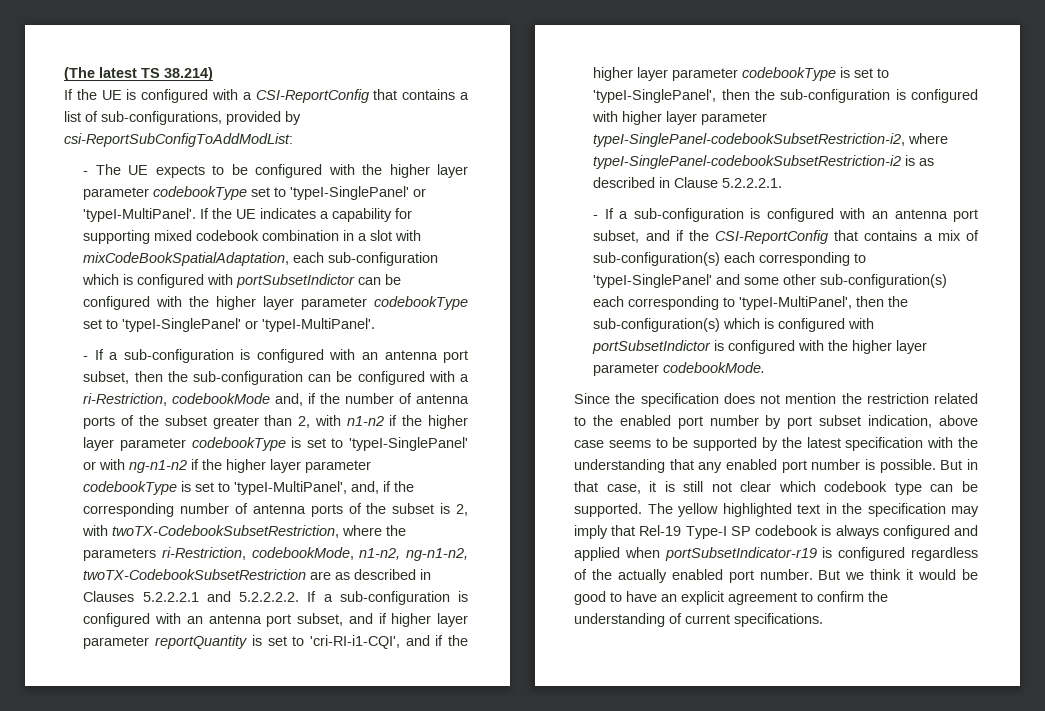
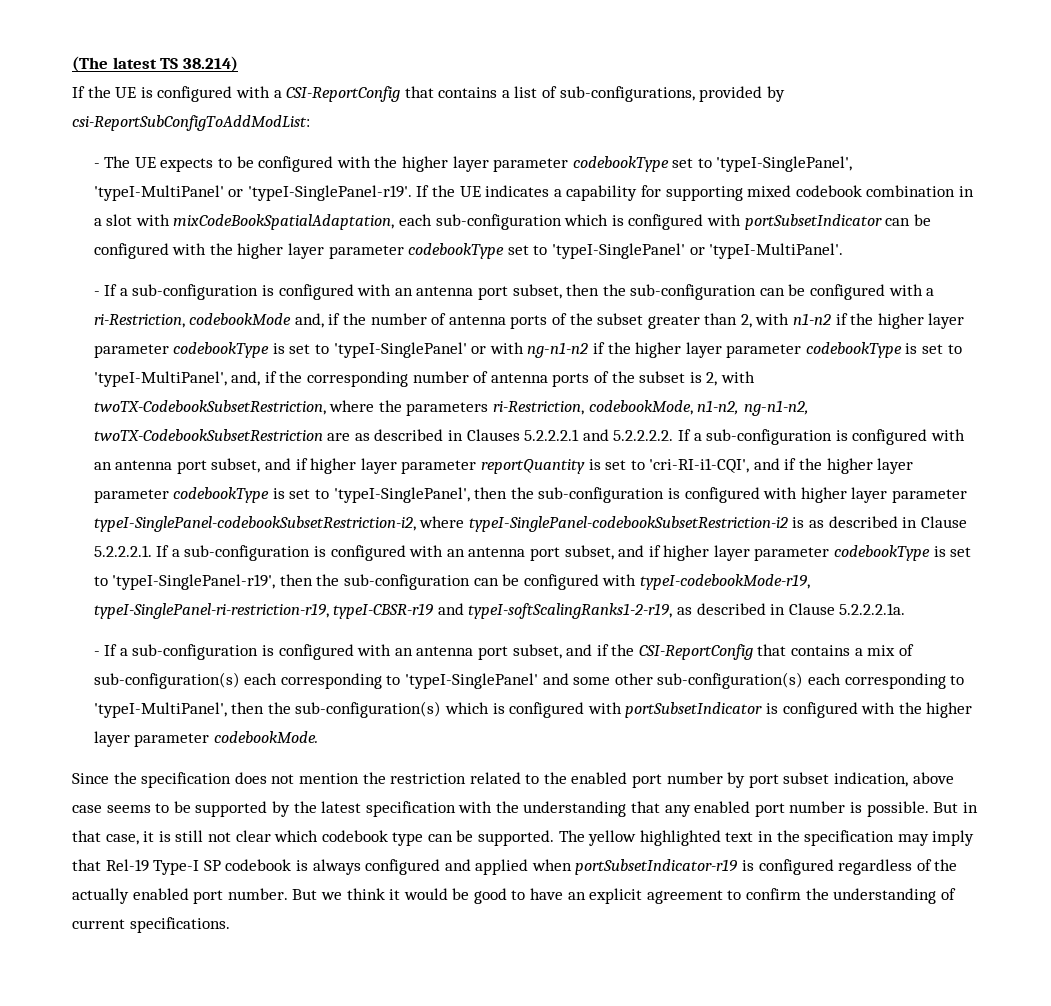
- - The UE expects to be configured with the higher layer parameter codebookType set to 'typeI-SinglePanel' or 'typeI-MultiPanel'.
+ - The UE expects to be configured with the higher layer parameter codebookType set to 'typeI-SinglePanel', 'typeI-MultiPanel' or 'typeI-SinglePanel-r19'.
- If the UE indicates a capability for supporting mixed codebook combination in a slot with mixCodeBookSpatialAdaptation, each sub-configuration which is configured with portSubsetIndictor can be configured with the higher layer parameter codebookType set to 'typeI-SinglePanel' or 'typeI-MultiPanel'.
+ If the UE indicates a capability for supporting mixed codebook combination in a slot with mixCodeBookSpatialAdaptation, each sub-configuration which is configured with portSubsetIndicator can be configured with the higher layer parameter codebookType set to 'typeI-SinglePanel' or 'typeI-MultiPanel'.
- - If a sub-configuration is configured with an antenna port subset, then the sub-configuration can be configured with a ri-Restriction, codebookMode and, if the number of antenna ports of the subset greater than 2, with n1-n2 if the higher layer parameter codebookType is set to 'typeI-SinglePanel' or with ng-n1-n2 if the higher layer parameter codebookType is set to 'typeI-MultiPanel', and, if the corresponding number of antenna ports of the subset is 2, with twoTX-CodebookSubsetRestriction, where the parameters ri-Restriction, codebookMode, n1-n2, ng-n1-n2, twoTX-CodebookSubsetRestriction are as described in Clauses 5.2.2.2.1 and 5.2.2.2.2. If a sub-configuration is configured with an antenna port subset, and if higher layer parameter reportQuantity is set to 'cri-RI-i1-CQI', and if the higher layer parameter codebookType is set to 'typeI-SinglePanel', then the sub-configuration is configured with higher layer parameter typeI-SinglePanel-codebookSubsetRestriction-i2, where typeI-SinglePanel-codebookSubsetRestriction-i2 is as described in Clause 5.2.2.2.1.
+ - If a sub-configuration is configured with an antenna port subset, then the sub-configuration can be configured with a ri-Restriction, codebookMode and, if the number of antenna ports of the subset greater than 2, with n1-n2 if the higher layer parameter codebookType is set to 'typeI-SinglePanel' or with ng-n1-n2 if the higher layer parameter codebookType is set to 'typeI-MultiPanel', and, if the corresponding number of antenna ports of the subset is 2, with twoTX-CodebookSubsetRestriction, where the parameters ri-Restriction, codebookMode, n1-n2, ng-n1-n2, twoTX-CodebookSubsetRestriction are as described in Clauses 5.2.2.2.1 and 5.2.2.2.2. If a sub-configuration is configured with an antenna port subset, and if higher layer parameter reportQuantity is set to 'cri-RI-i1-CQI', and if the higher layer parameter codebookType is set to 'typeI-SinglePanel', then the sub-configuration is configured with higher layer parameter typeI-SinglePanel-codebookSubsetRestriction-i2, where typeI-SinglePanel-codebookSubsetRestriction-i2 is as described in Clause 5.2.2.2.1. If a sub-configuration is configured with an antenna port subset, and if higher layer parameter codebookType is set to 'typeI-SinglePanel-r19', then the sub-configuration can be configured with typeI-codebookMode-r19, typeI-SinglePanel-ri-restriction-r19, typeI-CBSR-r19 and typeI-softScalingRanks1-2-r19, as described in Clause 5.2.2.2.1a.
- - If a sub-configuration is configured with an antenna port subset, and if the CSI-ReportConfig that contains a mix of sub-configuration(s) each corresponding to 'typeI-SinglePanel' and some other sub-configuration(s) each corresponding to 'typeI-MultiPanel', then the sub-configuration(s) which is configured with portSubsetIndictor is configured with the higher layer parameter codebookMode.
+ - If a sub-configuration is configured with an antenna port subset, and if the CSI-ReportConfig that contains a mix of sub-configuration(s) each corresponding to 'typeI-SinglePanel' and some other sub-configuration(s) each corresponding to 'typeI-MultiPanel', then the sub-configuration(s) which is configured with portSubsetIndicator is configured with the higher layer parameter codebookMode.

